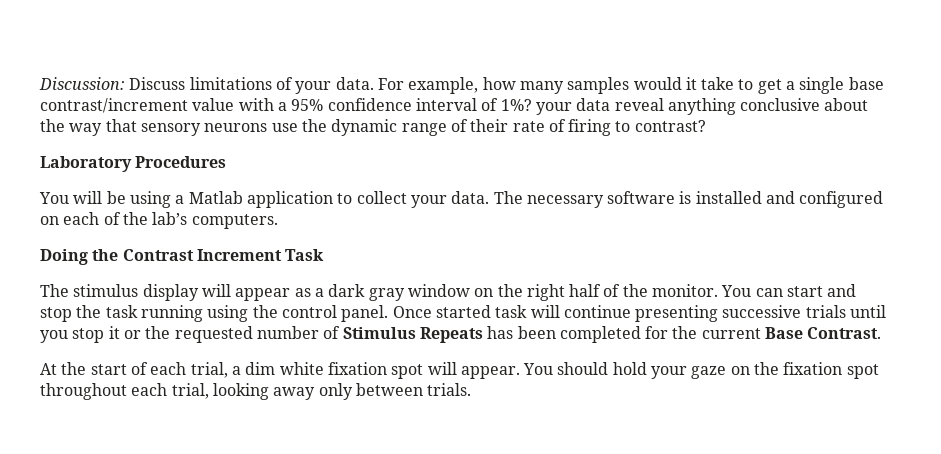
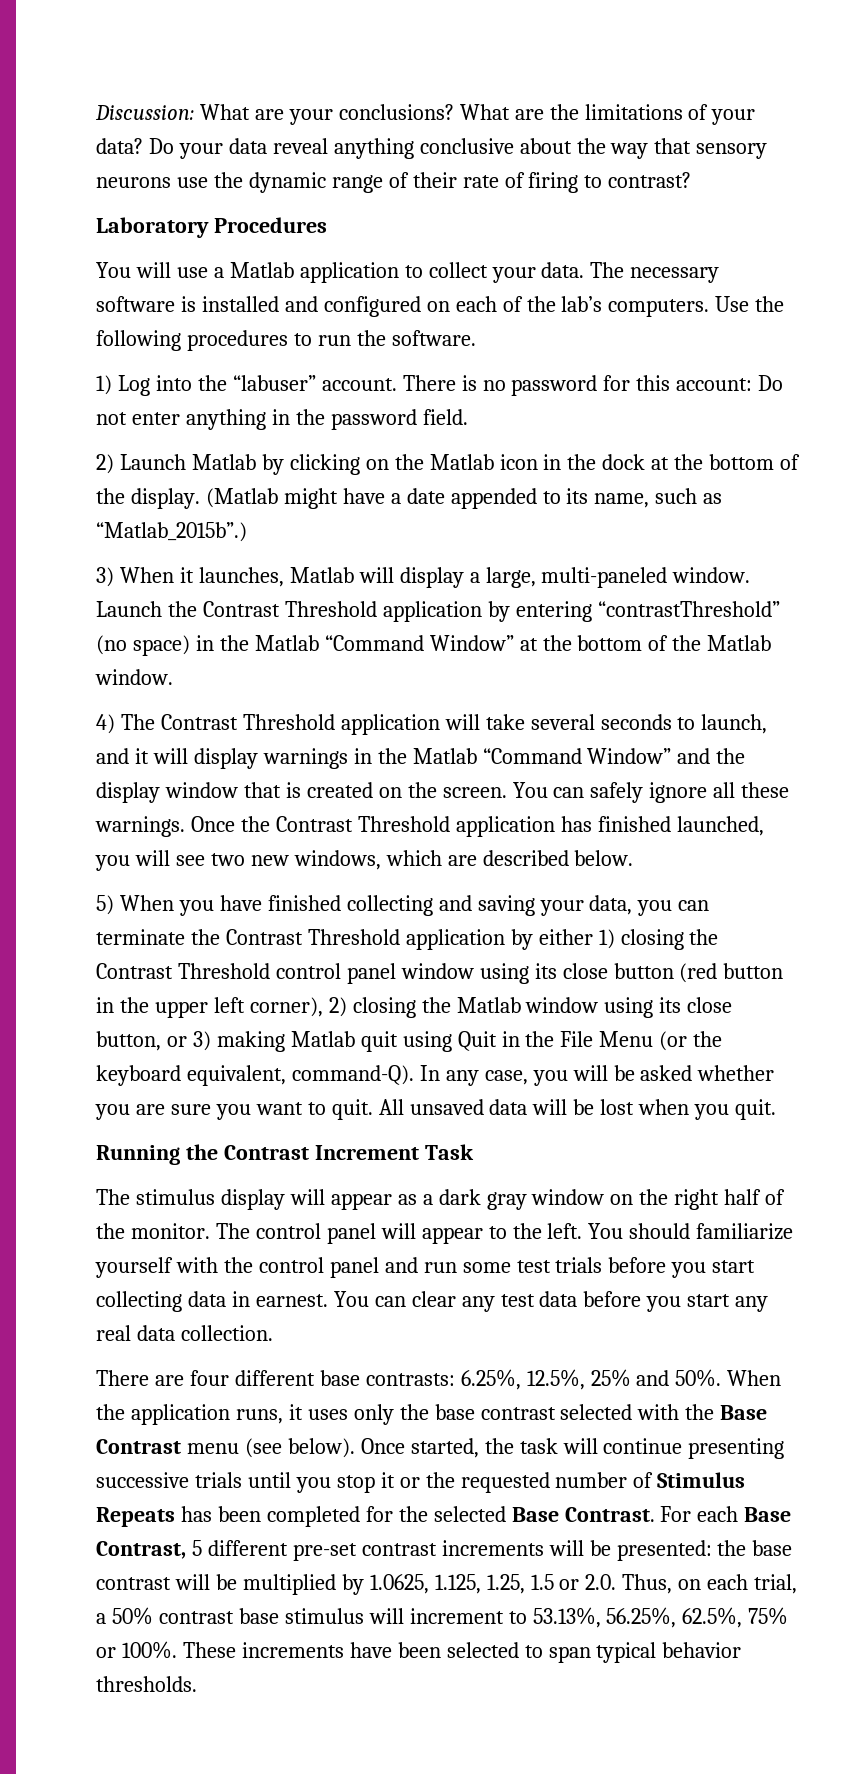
- Discussion: Discuss limitations of your data. For example, how many samples would it take to get a single base contrast/increment value with a 95% confidence interval of 1%? your data reveal anything conclusive about the way that sensory neurons use the dynamic range of their rate of firing to contrast?
+ Discussion: What are your conclusions? What are the limitations of your data? Do your data reveal anything conclusive about the way that sensory neurons use the dynamic range of their rate of firing to contrast?
- You will be using a Matlab application to collect your data.
+ You will use a Matlab application to collect your data.
- The necessary software is installed and configured on each of the lab’s computers.
- Doing the Contrast Increment Task
+ The necessary software is installed and configured on each of the lab’s computers. Use the following procedures to run the software.
+ 1) Log into the “labuser” account. There is no password for this account: Do not enter anything in the password field.
+ 2) Launch Matlab by clicking on the Matlab icon in the dock at the bottom of the display. (Matlab might have a date appended to its name, such as “Matlab_2015b”.)
+ 3) When it launches, Matlab will display a large, multi-paneled window. Launch the Contrast Threshold application by entering “contrastThreshold” (no space) in the Matlab “Command Window” at the bottom of the Matlab window.
+ 4) The Contrast Threshold application will take several seconds to launch, and it will display warnings in the Matlab “Command Window” and the display window that is created on the screen. You can safely ignore all these warnings. Once the Contrast Threshold application has finished launched, you will see two new windows, which are described below.
+ 5) When you have finished collecting and saving your data, you can terminate the Contrast Threshold application by either 1) closing the Contrast Threshold control panel window using its close button (red button in the upper left corner), 2) closing the Matlab window using its close button, or 3) making Matlab quit using Quit in the File Menu (or the keyboard equivalent, command-Q). In any case, you will be asked whether you are sure you want to quit. All unsaved data will be lost when you quit.
+ Running the Contrast Increment Task
- You can start and stop the task running using the control panel. Once started task will continue presenting successive trials until you stop it or the requested number of Stimulus Repeats has been completed for the current Base Contrast.
- At the start of each trial, a dim white fixation spot will appear. You should hold your gaze on the fixation spot throughout each trial, looking away only between trials.
+ The control panel will appear to the left. You should familiarize yourself with the control panel and run some test trials before you start collecting data in earnest. You can clear any test data before you start any real data collection.
+ There are four different base contrasts: 6.25%, 12.5%, 25% and 50%. When the application runs, it uses only the base contrast selected with the Base Contrast menu (see below). Once started, the task will continue presenting successive trials until you stop it or the requested number of Stimulus Repeats has been completed for the selected Base Contrast. For each Base Contrast, 5 different pre-set contrast increments will be presented: the base contrast will be multiplied by 1.0625, 1.125, 1.25, 1.5 or 2.0. Thus, on each trial, a 50% contrast base stimulus will increment to 53.13%, 56.25%, 62.5%, 75% or 100%. These increments have been selected to span typical behavior thresholds.

